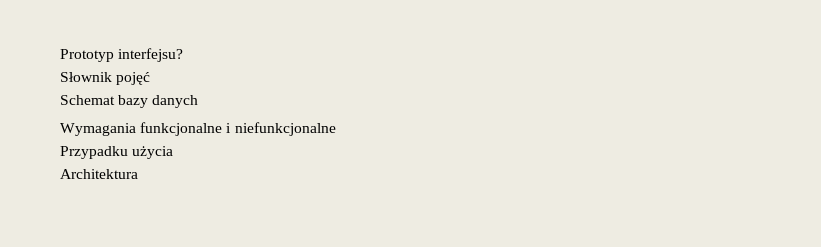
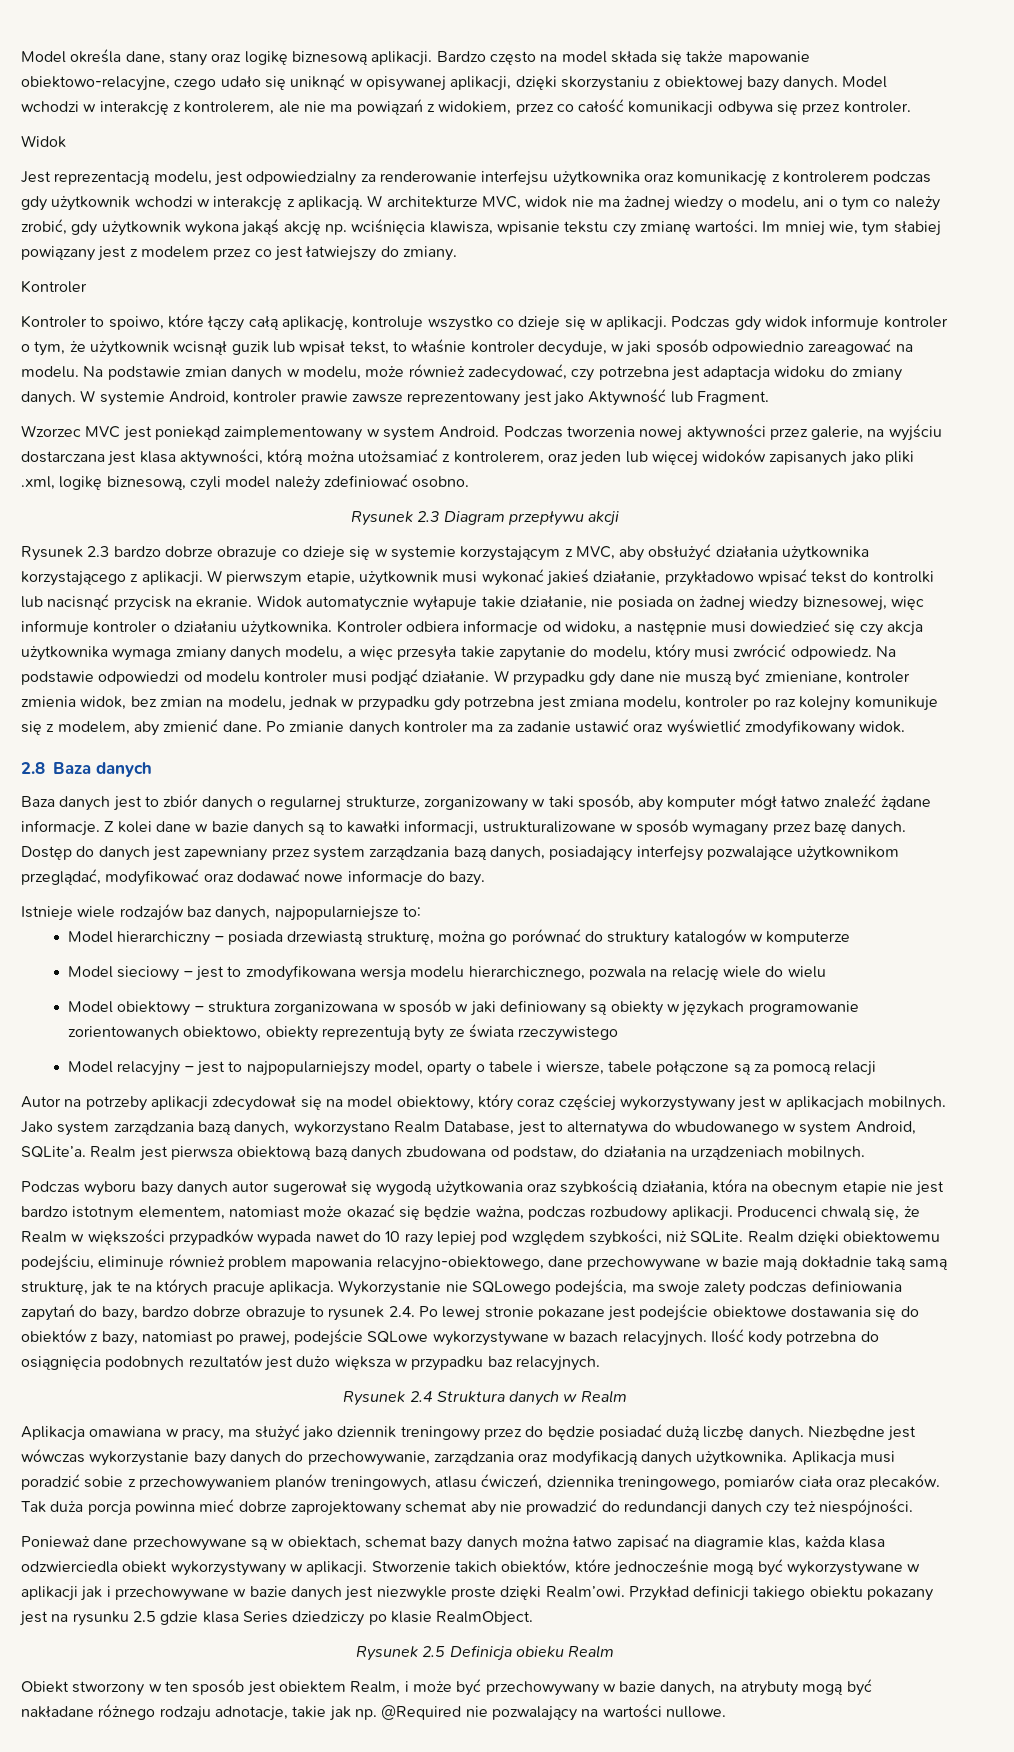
- Prototyp interfejsu?
- Słownik pojęć
- Schemat bazy danych
- Wymagania funkcjonalne i niefunkcjonalne
- Przypadku użycia
- Architektura
+ Model określa dane, stany oraz logikę biznesową aplikacji. Bardzo często na model składa się także mapowanie obiektowo-relacyjne, czego udało się uniknąć w opisywanej aplikacji, dzięki skorzystaniu z obiektowej bazy danych. Model wchodzi w interakcję z kontrolerem, ale nie ma powiązań z widokiem, przez co całość komunikacji odbywa się przez kontroler.
+ Widok
+ Jest reprezentacją modelu, jest odpowiedzialny za renderowanie interfejsu użytkownika oraz komunikację z kontrolerem podczas gdy użytkownik wchodzi w interakcję z aplikacją. W architekturze MVC, widok nie ma żadnej wiedzy o modelu, ani o tym co należy zrobić, gdy użytkownik wykona jakąś akcję np. wciśnięcia klawisza, wpisanie tekstu czy zmianę wartości. Im mniej wie, tym słabiej powiązany jest z modelem przez co jest łatwiejszy do zmiany.
+ Kontroler
+ Kontroler to spoiwo, które łączy całą aplikację, kontroluje wszystko co dzieje się w aplikacji. Podczas gdy widok informuje kontroler o tym, że użytkownik wcisnął guzik lub wpisał tekst, to właśnie kontroler decyduje, w jaki sposób odpowiednio zareagować na modelu. Na podstawie zmian danych w modelu, może również zadecydować, czy potrzebna jest adaptacja widoku do zmiany danych. W systemie Android, kontroler prawie zawsze reprezentowany jest jako Aktywność lub Fragment.
+ Wzorzec MVC jest poniekąd zaimplementowany w system Android. Podczas tworzenia nowej aktywności przez galerie, na wyjściu dostarczana jest klasa aktywności, którą można utożsamiać z kontrolerem, oraz jeden lub więcej widoków zapisanych jako pliki .xml, logikę biznesową, czyli model należy zdefiniować osobno.
+ Rysunek 2.3 Diagram przepływu akcji
+ Rysunek 2.3 bardzo dobrze obrazuje co dzieje się w systemie korzystającym z MVC, aby obsłużyć działania użytkownika korzystającego z aplikacji. W pierwszym etapie, użytkownik musi wykonać jakieś działanie, przykładowo wpisać tekst do kontrolki lub nacisnąć przycisk na ekranie. Widok automatycznie wyłapuje takie działanie, nie posiada on żadnej wiedzy biznesowej, więc informuje kontroler o działaniu użytkownika. Kontroler odbiera informacje od widoku, a następnie musi dowiedzieć się czy akcja użytkownika wymaga zmiany danych modelu, a więc przesyła takie zapytanie do modelu, który musi zwrócić odpowiedz. Na podstawie odpowiedzi od modelu kontroler musi podjąć działanie. W przypadku gdy dane nie muszą być zmieniane, kontroler zmienia widok, bez zmian na modelu, jednak w przypadku gdy potrzebna jest zmiana modelu, kontroler po raz kolejny komunikuje się z modelem, aby zmienić dane. Po zmianie danych kontroler ma za zadanie ustawić oraz wyświetlić zmodyfikowany widok.
+ 2.8 Baza danych
+ Baza danych jest to zbiór danych o regularnej strukturze, zorganizowany w taki sposób, aby komputer mógł łatwo znaleźć żądane informacje. Z kolei dane w bazie danych są to kawałki informacji, ustrukturalizowane w sposób wymagany przez bazę danych. Dostęp do danych jest zapewniany przez system zarządzania bazą danych, posiadający interfejsy pozwalające użytkownikom przeglądać, modyfikować oraz dodawać nowe informacje do bazy.
+ Istnieje wiele rodzajów baz danych, najpopularniejsze to:
+ Model hierarchiczny – posiada drzewiastą strukturę, można go porównać do struktury katalogów w komputerze
+ Model sieciowy – jest to zmodyfikowana wersja modelu hierarchicznego, pozwala na relację wiele do wielu
+ Model obiektowy – struktura zorganizowana w sposób w jaki definiowany są obiekty w językach programowanie zorientowanych obiektowo, obiekty reprezentują byty ze świata rzeczywistego
+ Model relacyjny – jest to najpopularniejszy model, oparty o tabele i wiersze, tabele połączone są za pomocą relacji
+ Autor na potrzeby aplikacji zdecydował się na model obiektowy, który coraz częściej wykorzystywany jest w aplikacjach mobilnych. Jako system zarządzania bazą danych, wykorzystano Realm Database, jest to alternatywa do wbudowanego w system Android, SQLite’a. Realm jest pierwsza obiektową bazą danych zbudowana od podstaw, do działania na urządzeniach mobilnych.
+ Podczas wyboru bazy danych autor sugerował się wygodą użytkowania oraz szybkością działania, która na obecnym etapie nie jest bardzo istotnym elementem, natomiast może okazać się będzie ważna, podczas rozbudowy aplikacji. Producenci chwalą się, że Realm w większości przypadków wypada nawet do 10 razy lepiej pod względem szybkości, niż SQLite. Realm dzięki obiektowemu podejściu, eliminuje również problem mapowania relacyjno-obiektowego, dane przechowywane w bazie mają dokładnie taką samą strukturę, jak te na których pracuje aplikacja. Wykorzystanie nie SQLowego podejścia, ma swoje zalety podczas definiowania zapytań do bazy, bardzo dobrze obrazuje to rysunek 2.4. Po lewej stronie pokazane jest podejście obiektowe dostawania się do obiektów z bazy, natomiast po prawej, podejście SQLowe wykorzystywane w bazach relacyjnych. Ilość kody potrzebna do osiągnięcia podobnych rezultatów jest dużo większa w przypadku baz relacyjnych.
+ Rysunek 2.4 Struktura danych w Realm
+ Aplikacja omawiana w pracy, ma służyć jako dziennik treningowy przez do będzie posiadać dużą liczbę danych. Niezbędne jest wówczas wykorzystanie bazy danych do przechowywanie, zarządzania oraz modyfikacją danych użytkownika. Aplikacja musi poradzić sobie z przechowywaniem planów treningowych, atlasu ćwiczeń, dziennika treningowego, pomiarów ciała oraz plecaków. Tak duża porcja powinna mieć dobrze zaprojektowany schemat aby nie prowadzić do redundancji danych czy też niespójności.
+ Ponieważ dane przechowywane są w obiektach, schemat bazy danych można łatwo zapisać na diagramie klas, każda klasa odzwierciedla obiekt wykorzystywany w aplikacji. Stworzenie takich obiektów, które jednocześnie mogą być wykorzystywane w aplikacji jak i przechowywane w bazie danych jest niezwykle proste dzięki Realm’owi. Przykład definicji takiego obiektu pokazany jest na rysunku 2.5 gdzie klasa Series dziedziczy po klasie RealmObject.
+ Rysunek 2.5 Definicja obieku Realm
+ Obiekt stworzony w ten sposób jest obiektem Realm, i może być przechowywany w bazie danych, na atrybuty mogą być nakładane różnego rodzaju adnotacje, takie jak np. @Required nie pozwalający na wartości nullowe.

